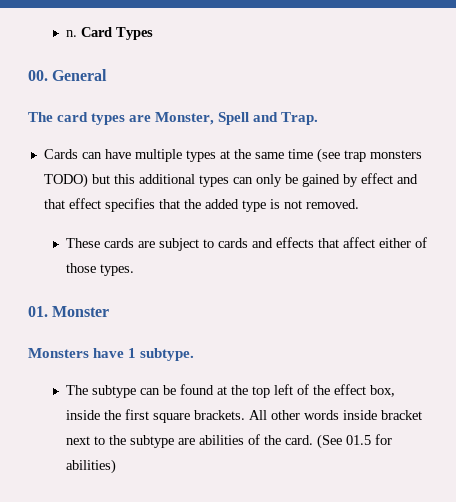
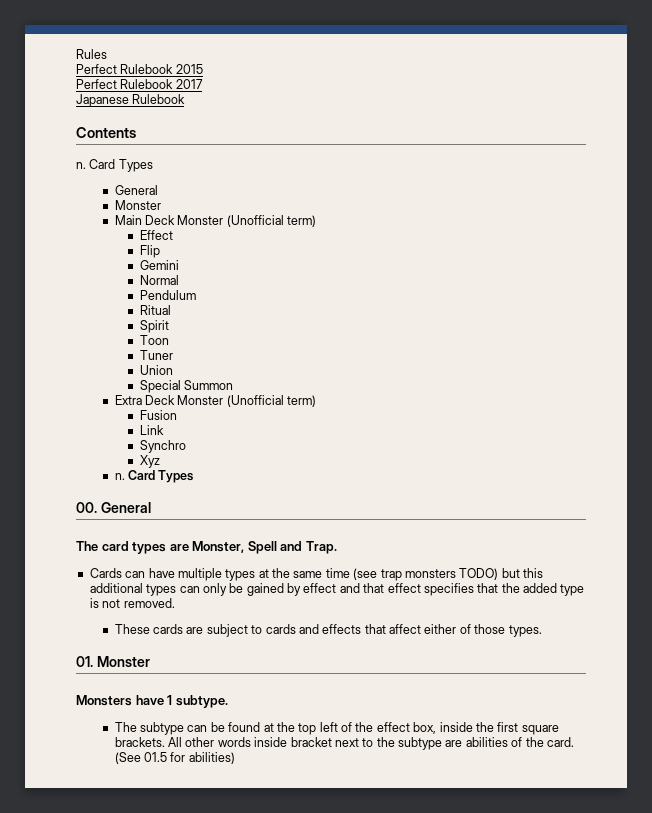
+ Rules
+ Perfect Rulebook 2015
+ Perfect Rulebook 2017
+ Japanese Rulebook
+ Contents
+ n. Card Types
+ General
+ Monster
+ Main Deck Monster (Unofficial term)
+ Effect
+ Flip
+ Gemini
+ Normal
+ Pendulum
+ Ritual
+ Spirit
+ Toon
+ Tuner
+ Union
+ Special Summon
+ Extra Deck Monster (Unofficial term)
+ Fusion
+ Link
+ Synchro
+ Xyz

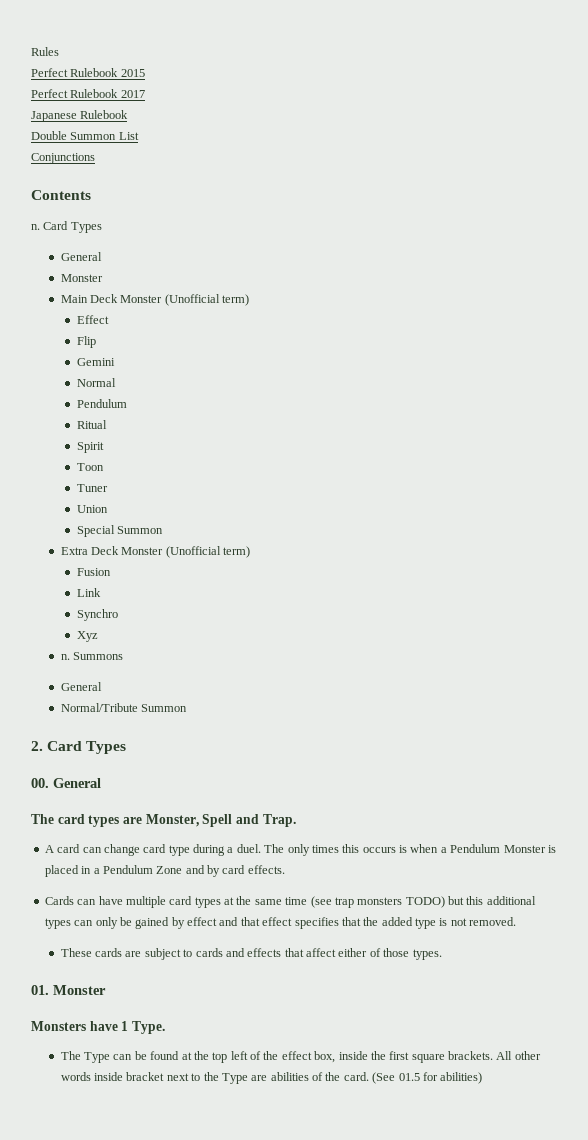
+ Double Summon List
+ Conjunctions
  Xyz
- n. Card Types
+ n. Summons
+ General
+ Normal/Tribute Summon
+ 2. Card Types
+ A card can change card type during a duel. The only times this occurs is when a Pendulum Monster is placed in a Pendulum Zone and by card effects.
- Cards can have multiple types at the same time (see trap monsters TODO) but this additional types can only be gained by effect and that effect specifies that the added type is not removed.
+ Cards can have multiple card types at the same time (see trap monsters TODO) but this additional types can only be gained by effect and that effect specifies that the added type is not removed.
- Monsters have 1 subtype.
- The subtype can be found at the top left of the effect box, inside the first square brackets.
+ Monsters have 1 Type.
+ The Type can be found at the top left of the effect box, inside the first square brackets.
- All other words inside bracket next to the subtype are abilities of the card.
+ All other words inside bracket next to the Type are abilities of the card.

